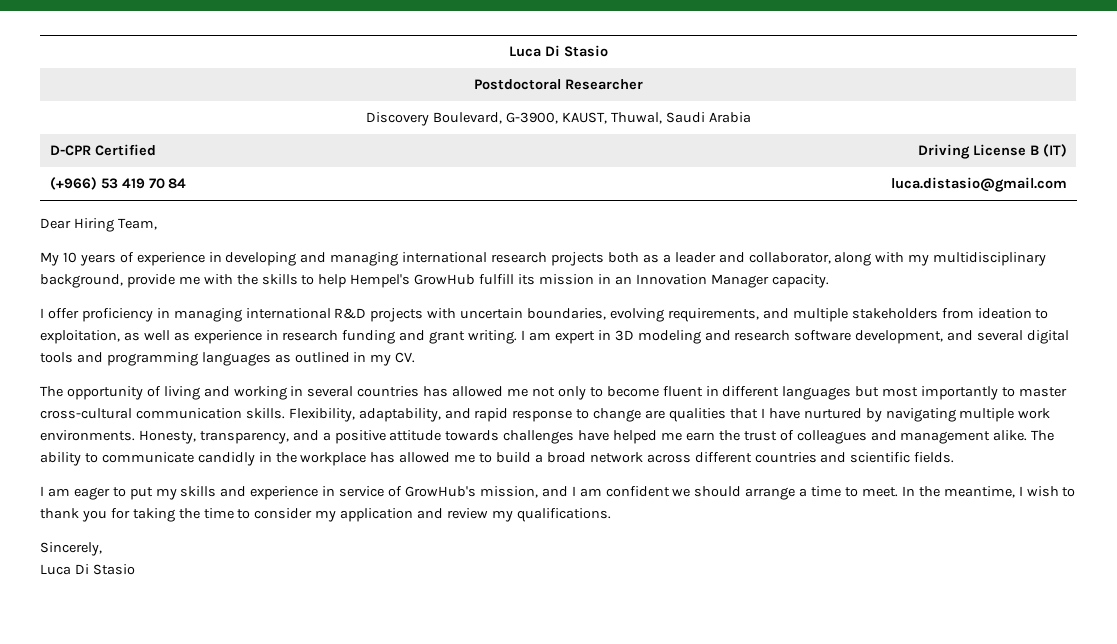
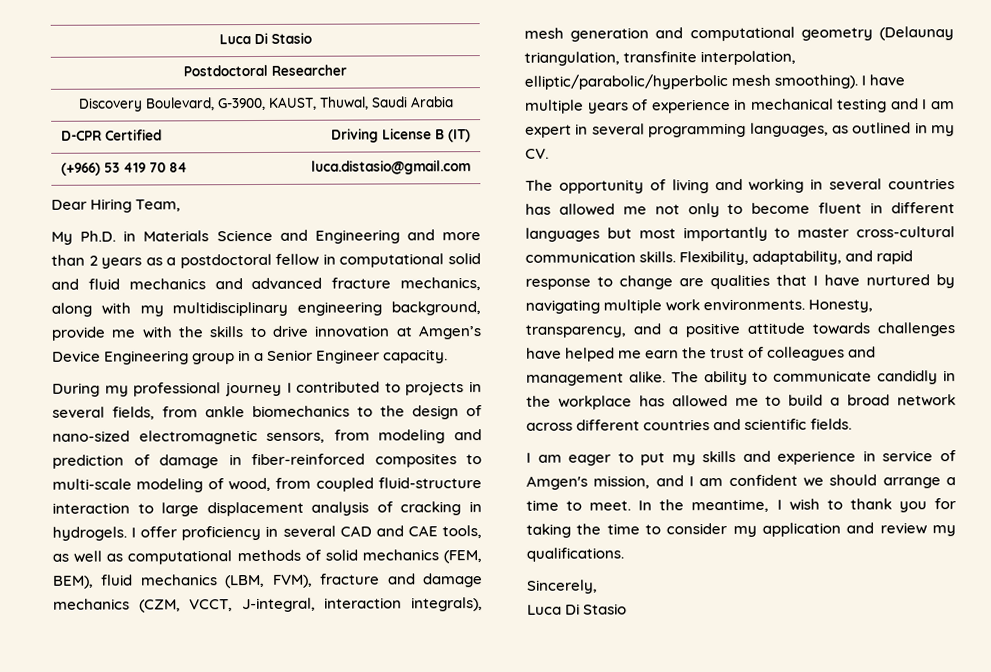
- My 10 years of experience in developing and managing international research projects both as a leader and collaborator, along with my multidisciplinary background, provide me with the skills to help Hempel's GrowHub fulfill its mission in an Innovation Manager capacity.
- I offer proficiency in managing international R&D projects with uncertain boundaries, evolving requirements, and multiple stakeholders from ideation to exploitation, as well as experience in research funding and grant writing. I am expert in 3D modeling and research software development, and several digital tools and programming languages as outlined in my CV.
+ My Ph.D. in Materials Science and Engineering and more than 2 years as a postdoctoral fellow in computational solid and fluid mechanics and advanced fracture mechanics, along with my multidisciplinary engineering background, provide me with the skills to drive innovation at Amgen’s Device Engineering group in a Senior Engineer capacity.
+ During my professional journey I contributed to projects in several fields, from ankle biomechanics to the design of nano-sized electromagnetic sensors, from modeling and prediction of damage in fiber-reinforced composites to multi-scale modeling of wood, from coupled fluid-structure interaction to large displacement analysis of cracking in hydrogels. I offer proficiency in several CAD and CAE tools, as well as computational methods of solid mechanics (FEM, BEM), fluid mechanics (LBM, FVM), fracture and damage mechanics (CZM, VCCT, J-integral, interaction integrals), mesh generation and computational geometry (Delaunay triangulation, transfinite interpolation, elliptic/parabolic/hyperbolic mesh smoothing). I have multiple years of experience in mechanical testing and I am expert in several programming languages, as outlined in my CV.
- I am eager to put my skills and experience in service of GrowHub's mission, and I am confident we should arrange a time to meet.
+ I am eager to put my skills and experience in service of Amgen's mission, and I am confident we should arrange a time to meet.

